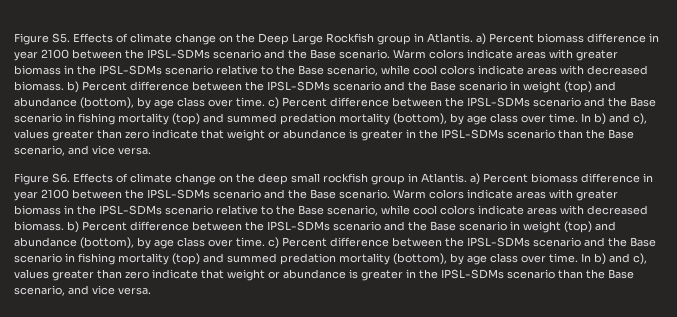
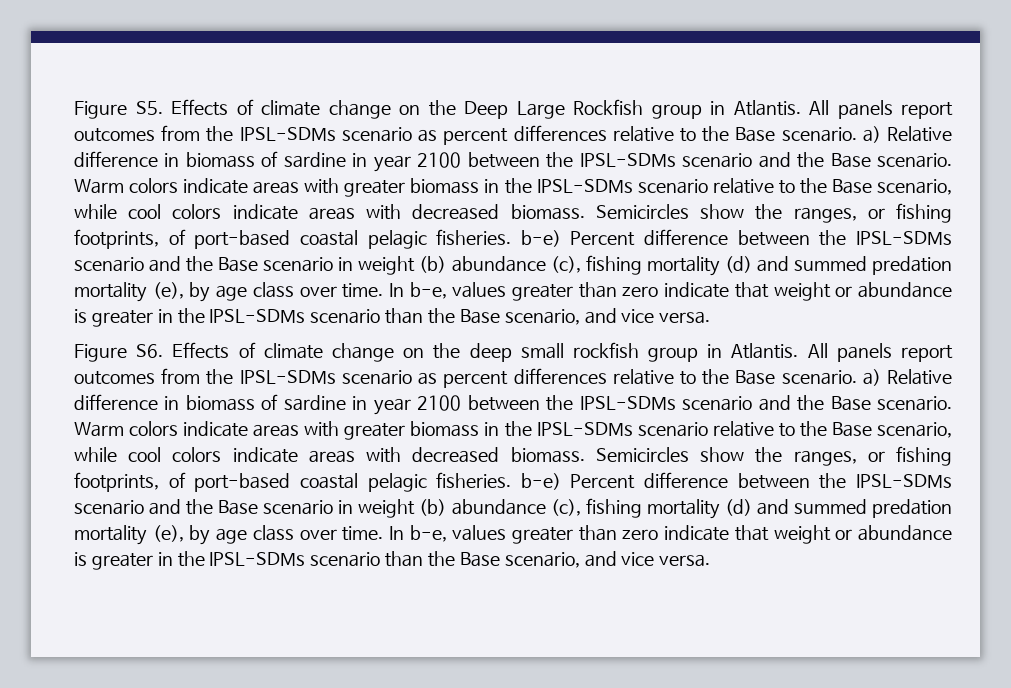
- Figure S5. Effects of climate change on the Deep Large Rockfish group in Atlantis. a) Percent biomass difference in year 2100 between the IPSL-SDMs scenario and the Base scenario. Warm colors indicate areas with greater biomass in the IPSL-SDMs scenario relative to the Base scenario, while cool colors indicate areas with decreased biomass. b) Percent difference between the IPSL-SDMs scenario and the Base scenario in weight (top) and abundance (bottom), by age class over time. c) Percent difference between the IPSL-SDMs scenario and the Base scenario in fishing mortality (top) and summed predation mortality (bottom), by age class over time. In b) and c), values greater than zero indicate that weight or abundance is greater in the IPSL-SDMs scenario than the Base scenario, and vice versa.
+ Figure S5. Effects of climate change on the Deep Large Rockfish group in Atlantis. All panels report outcomes from the IPSL-SDMs scenario as percent differences relative to the Base scenario. a) Relative difference in biomass of sardine in year 2100 between the IPSL-SDMs scenario and the Base scenario. Warm colors indicate areas with greater biomass in the IPSL-SDMs scenario relative to the Base scenario, while cool colors indicate areas with decreased biomass. Semicircles show the ranges, or fishing footprints, of port-based coastal pelagic fisheries. b-e) Percent difference between the IPSL-SDMs scenario and the Base scenario in weight (b) abundance (c), fishing mortality (d) and summed predation mortality (e), by age class over time. In b-e, values greater than zero indicate that weight or abundance is greater in the IPSL-SDMs scenario than the Base scenario, and vice versa.
- Figure S6. Effects of climate change on the deep small rockfish group in Atlantis. a) Percent biomass difference in year 2100 between the IPSL-SDMs scenario and the Base scenario. Warm colors indicate areas with greater biomass in the IPSL-SDMs scenario relative to the Base scenario, while cool colors indicate areas with decreased biomass. b) Percent difference between the IPSL-SDMs scenario and the Base scenario in weight (top) and abundance (bottom), by age class over time. c) Percent difference between the IPSL-SDMs scenario and the Base scenario in fishing mortality (top) and summed predation mortality (bottom), by age class over time. In b) and c), values greater than zero indicate that weight or abundance is greater in the IPSL-SDMs scenario than the Base scenario, and vice versa.
+ Figure S6. Effects of climate change on the deep small rockfish group in Atlantis. All panels report outcomes from the IPSL-SDMs scenario as percent differences relative to the Base scenario. a) Relative difference in biomass of sardine in year 2100 between the IPSL-SDMs scenario and the Base scenario. Warm colors indicate areas with greater biomass in the IPSL-SDMs scenario relative to the Base scenario, while cool colors indicate areas with decreased biomass. Semicircles show the ranges, or fishing footprints, of port-based coastal pelagic fisheries. b-e) Percent difference between the IPSL-SDMs scenario and the Base scenario in weight (b) abundance (c), fishing mortality (d) and summed predation mortality (e), by age class over time. In b-e, values greater than zero indicate that weight or abundance is greater in the IPSL-SDMs scenario than the Base scenario, and vice versa.

